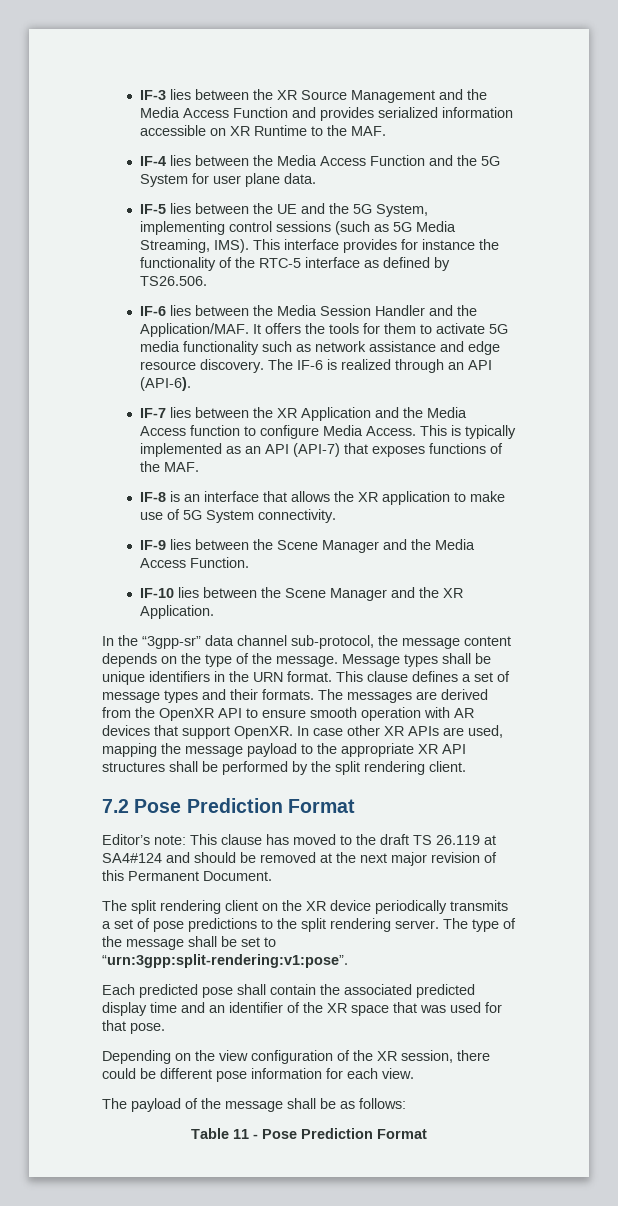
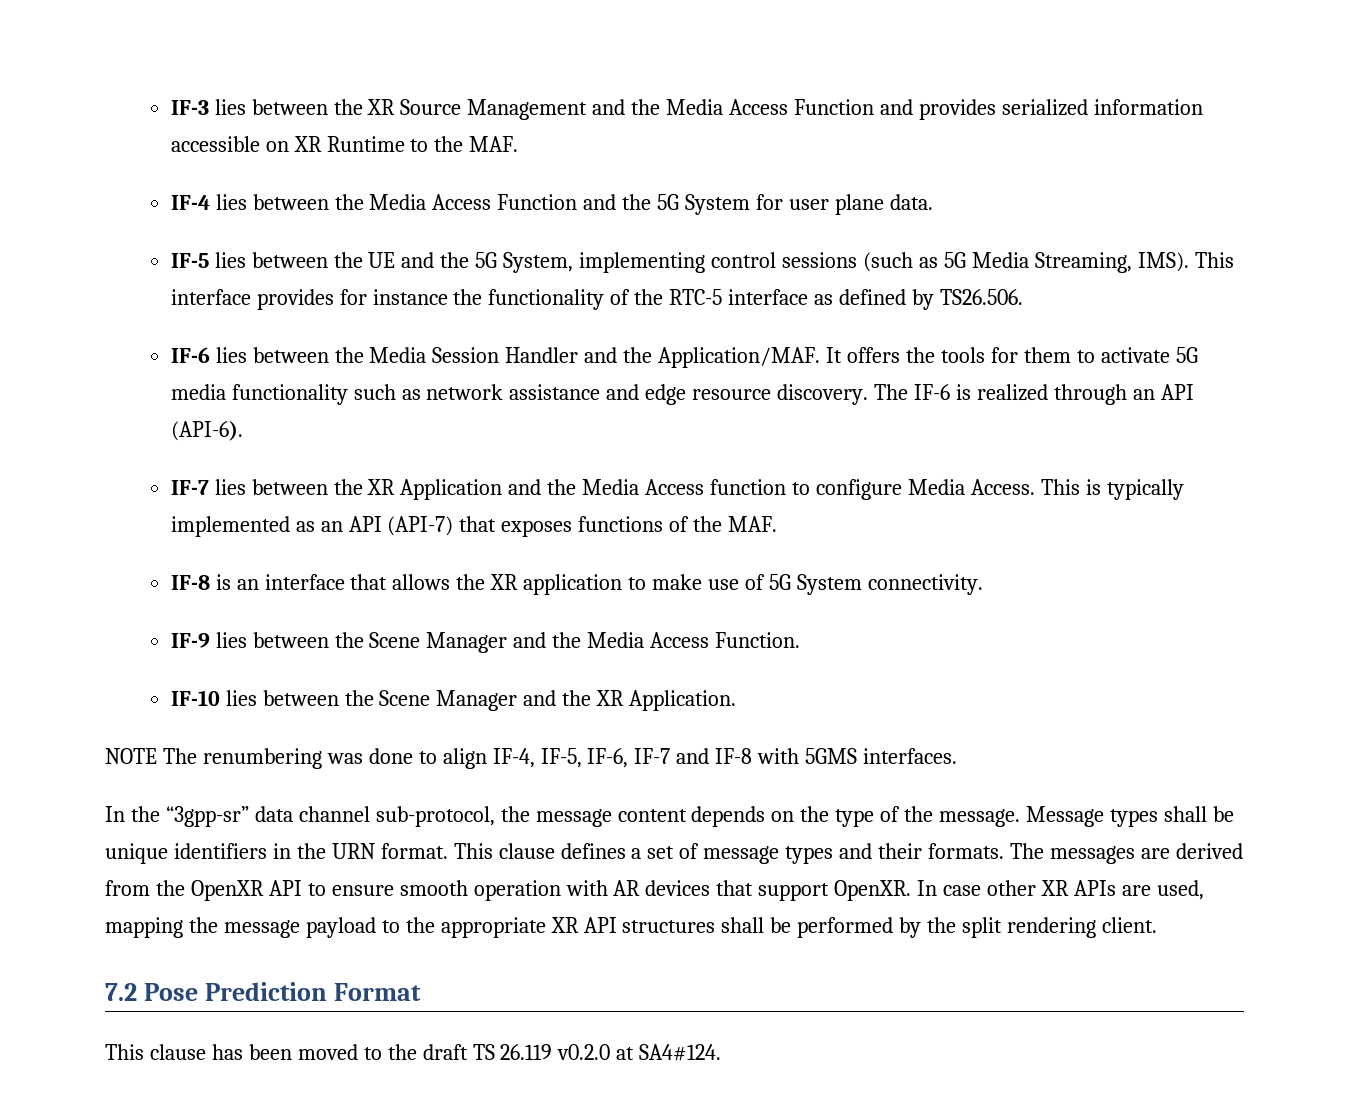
+ NOTE The renumbering was done to align IF-4, IF-5, IF-6, IF-7 and IF-8 with 5GMS interfaces.
- Editor’s note: This clause has moved to the draft TS 26.119 at SA4#124 and should be removed at the next major revision of this Permanent Document.
- The split rendering client on the XR device periodically transmits a set of pose predictions to the split rendering server. The type of the message shall be set to “urn:3gpp:split-rendering:v1:pose”.
- Each predicted pose shall contain the associated predicted display time and an identifier of the XR space that was used for that pose.
- Depending on the view configuration of the XR session, there could be different pose information for each view.
- The payload of the message shall be as follows:
- Table 11 - Pose Prediction Format
+ This clause has been moved to the draft TS 26.119 v0.2.0 at SA4#124.

